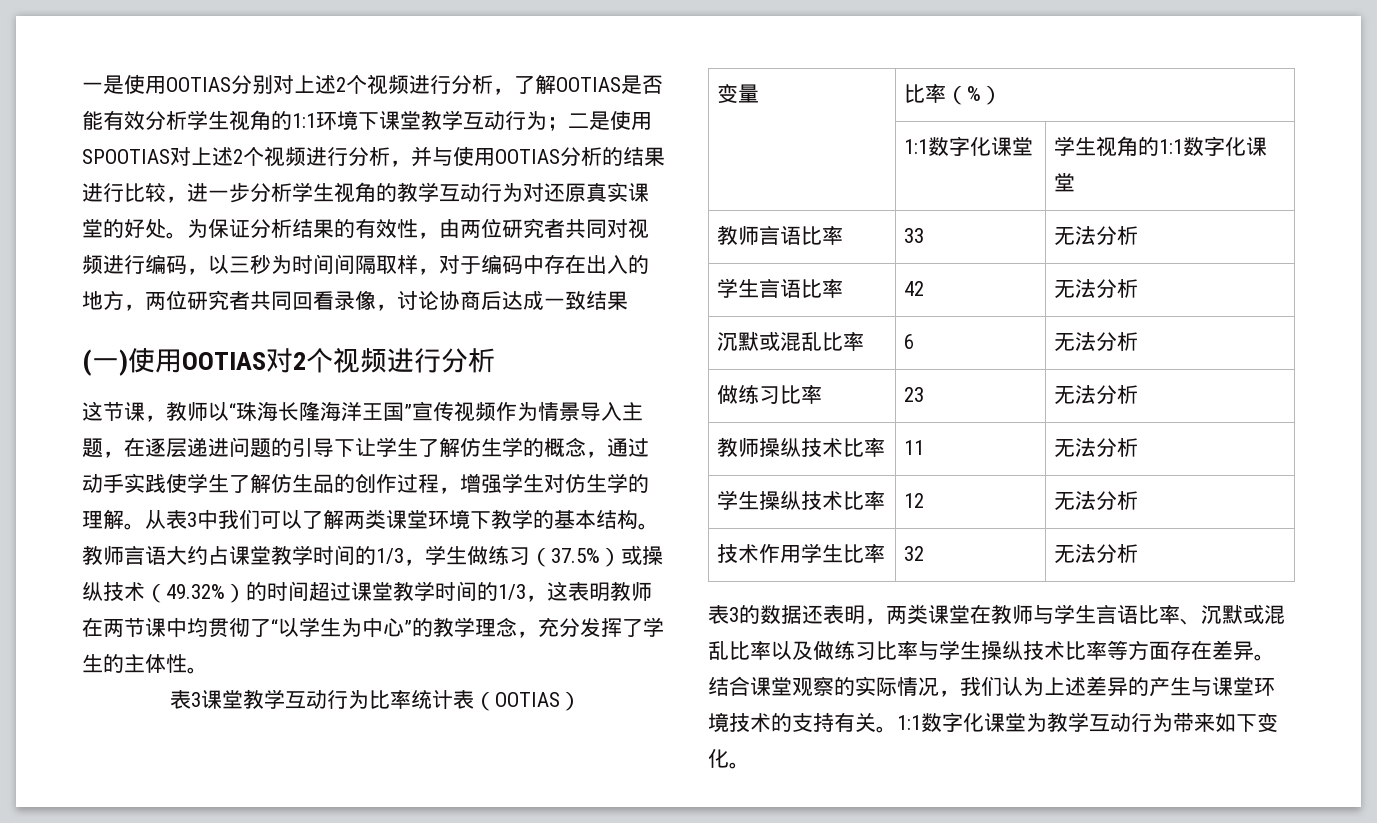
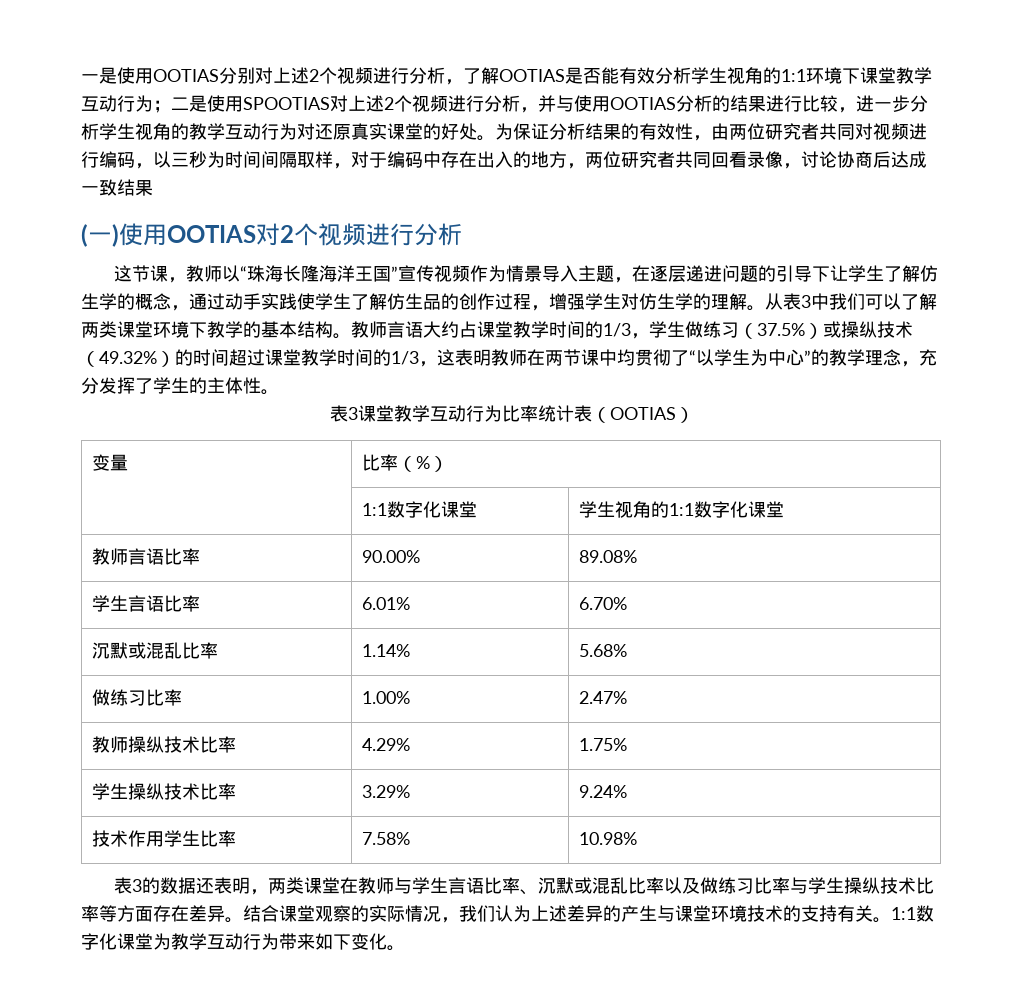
- 教师言语比率 | 33 | 无法分析
+ 教师言语比率 | 90.00% | 89.08%
- 学生言语比率 | 42 | 无法分析
+ 学生言语比率 | 6.01% | 6.70%
- 沉默或混乱比率 | 6 | 无法分析
+ 沉默或混乱比率 | 1.14% | 5.68%
- 做练习比率 | 23 | 无法分析
+ 做练习比率 | 1.00% | 2.47%
- 教师操纵技术比率 | 11 | 无法分析
+ 教师操纵技术比率 | 4.29% | 1.75%
- 学生操纵技术比率 | 12 | 无法分析
+ 学生操纵技术比率 | 3.29% | 9.24%
- 技术作用学生比率 | 32 | 无法分析
+ 技术作用学生比率 | 7.58% | 10.98%

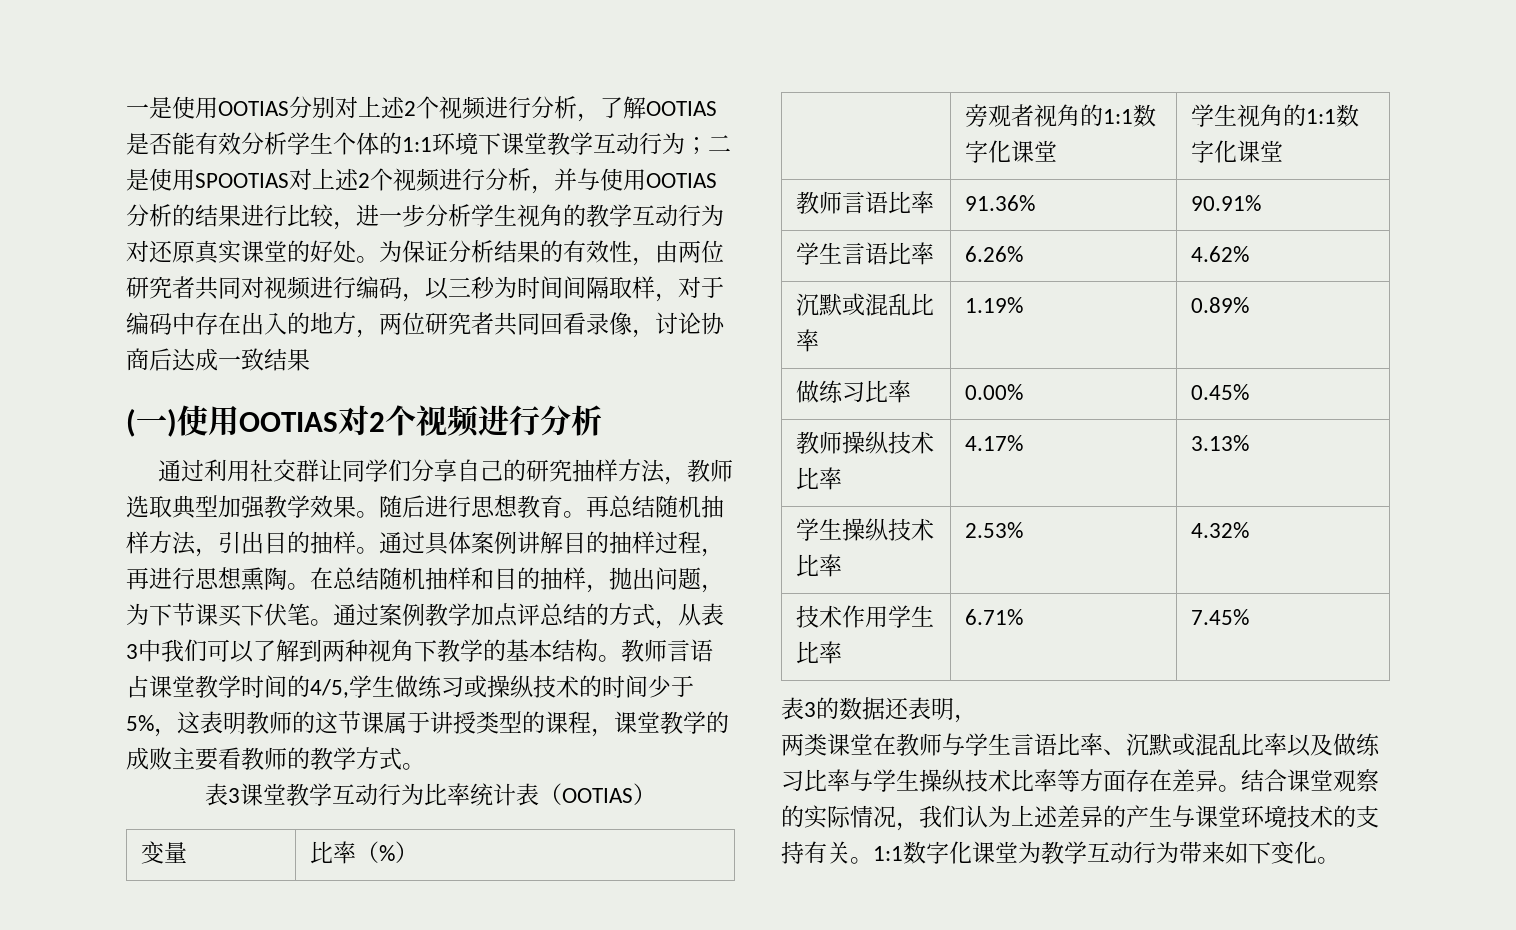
- 一是使用OOTIAS分别对上述2个视频进行分析，了解OOTIAS是否能有效分析学生视角的1:1环境下课堂教学互动行为；二是使用SPOOTIAS对上述2个视频进行分析，并与使用OOTIAS分析的结果进行比较，进一步分析学生视角的教学互动行为对还原真实课堂的好处。
+ 一是使用OOTIAS分别对上述2个视频进行分析，了解OOTIAS是否能有效分析学生个体的1:1环境下课堂教学互动行为；二是使用SPOOTIAS对上述2个视频进行分析，并与使用OOTIAS分析的结果进行比较，进一步分析学生视角的教学互动行为对还原真实课堂的好处。
- 这节课，教师以“珠海长隆海洋王国”宣传视频作为情景导入主题，在逐层递进问题的引导下让学生了解仿生学的概念，通过动手实践使学生了解仿生品的创作过程，增强学生对仿生学的理解。从表3中我们可以了解两类课堂环境下教学的基本结构。
+ 通过利用社交群让同学们分享自己的研究抽样方法，教师选取典型加强教学效果。随后进行思想教育。再总结随机抽样方法，引出目的抽样。通过具体案例讲解目的抽样过程，再进行思想熏陶。在总结随机抽样和目的抽样，抛出问题，为下节课买下伏笔。通过案例教学加点评总结的方式，从表3中我们可以了解到两种视角下教学的基本结构。
- 教师言语大约占课堂教学时间的1/3，学生做练习（37.5%）或操纵技术（49.32%）的时间超过课堂教学时间的1/3，这表明教师在两节课中均贯彻了“以学生为中心”的教学理念，充分发挥了学生的主体性。
+ 教师言语占课堂教学时间的4/5,学生做练习或操纵技术的时间少于5%，这表明教师的这节课属于讲授类型的课程，课堂教学的成败主要看教师的教学方式。
- | 1:1数字化课堂 | 学生视角的1:1数字化课堂
+ | 旁观者视角的1:1数字化课堂 | 学生视角的1:1数字化课堂
- 教师言语比率 | 90.00% | 89.08%
+ 教师言语比率 | 91.36% | 90.91%
- 学生言语比率 | 6.01% | 6.70%
+ 学生言语比率 | 6.26% | 4.62%
- 沉默或混乱比率 | 1.14% | 5.68%
+ 沉默或混乱比率 | 1.19% | 0.89%
- 做练习比率 | 1.00% | 2.47%
+ 做练习比率 | 0.00% | 0.45%
- 教师操纵技术比率 | 4.29% | 1.75%
+ 教师操纵技术比率 | 4.17% | 3.13%
- 学生操纵技术比率 | 3.29% | 9.24%
+ 学生操纵技术比率 | 2.53% | 4.32%
- 技术作用学生比率 | 7.58% | 10.98%
+ 技术作用学生比率 | 6.71% | 7.45%
- 表3的数据还表明，两类课堂在教师与学生言语比率、沉默或混乱比率以及做练习比率与学生操纵技术比率等方面存在差异。
+ 表3的数据还表明，
+ 两类课堂在教师与学生言语比率、沉默或混乱比率以及做练习比率与学生操纵技术比率等方面存在差异。

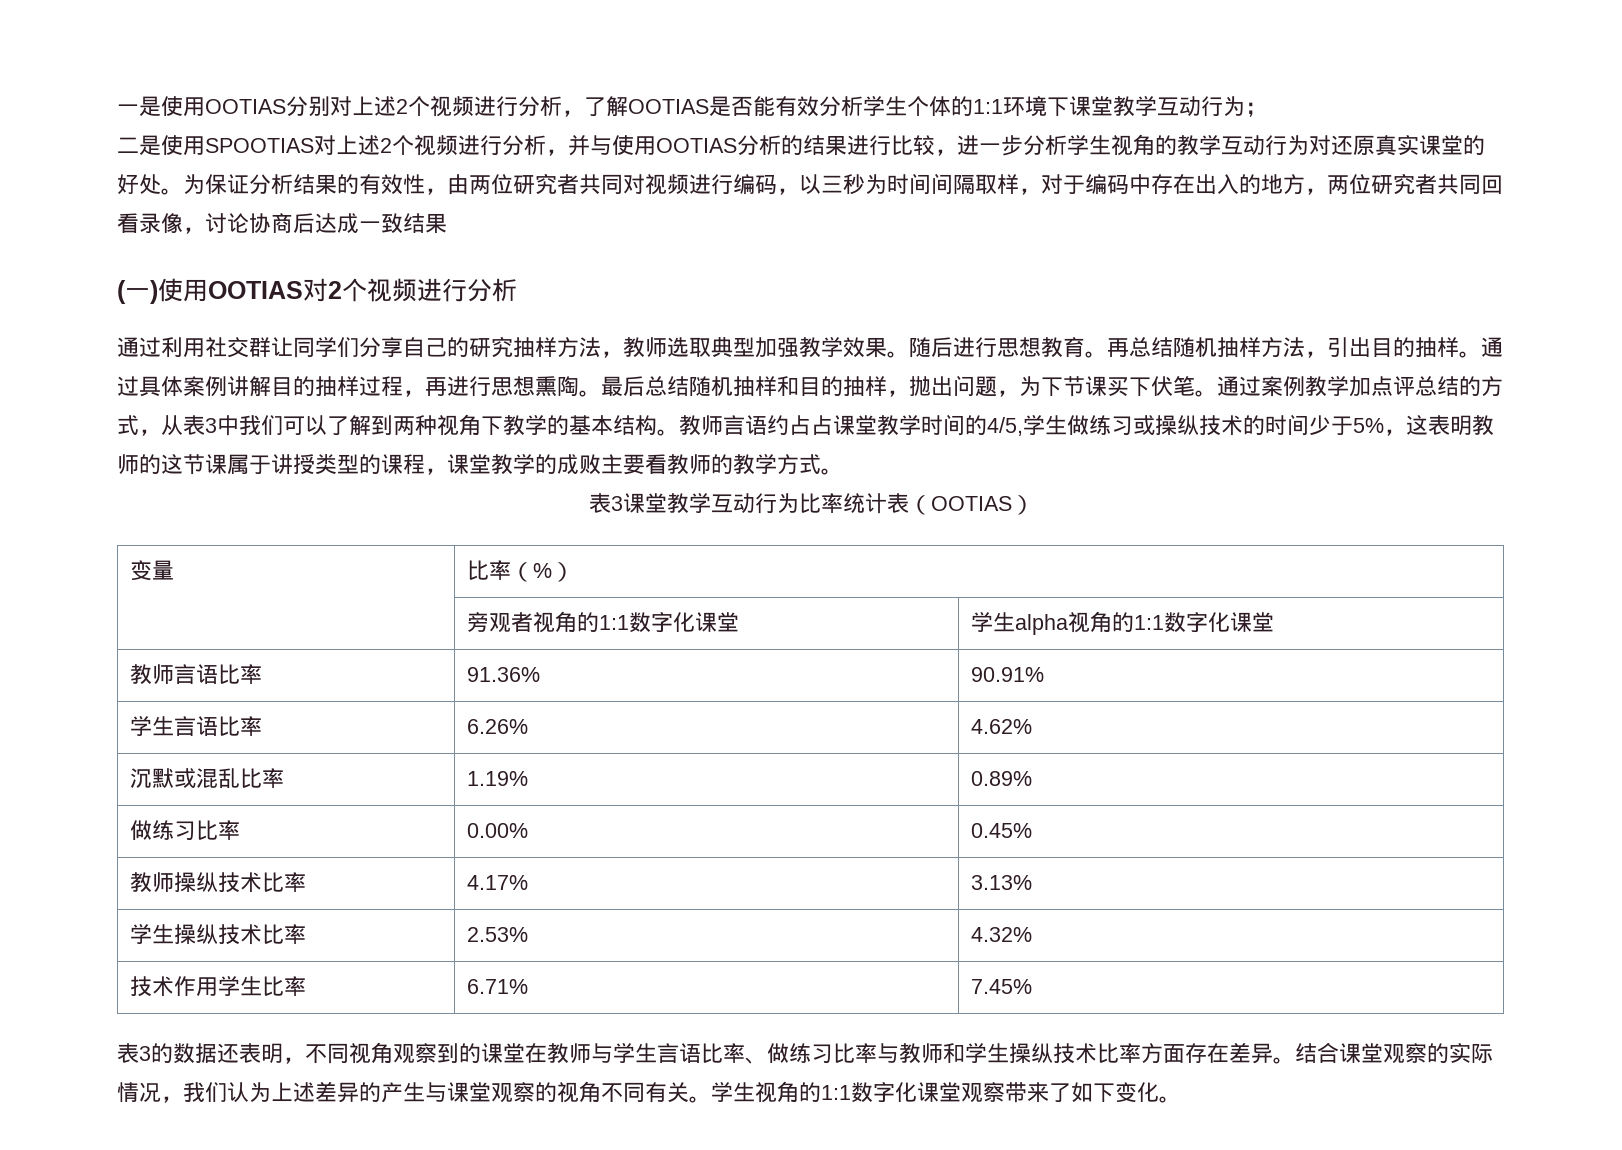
- 一是使用OOTIAS分别对上述2个视频进行分析，了解OOTIAS是否能有效分析学生个体的1:1环境下课堂教学互动行为；二是使用SPOOTIAS对上述2个视频进行分析，并与使用OOTIAS分析的结果进行比较，进一步分析学生视角的教学互动行为对还原真实课堂的好处。
+ 一是使用OOTIAS分别对上述2个视频进行分析，了解OOTIAS是否能有效分析学生个体的1:1环境下课堂教学互动行为；
+ 二是使用SPOOTIAS对上述2个视频进行分析，并与使用OOTIAS分析的结果进行比较，进一步分析学生视角的教学互动行为对还原真实课堂的好处。
- 在总结随机抽样和目的抽样，抛出问题，为下节课买下伏笔。
+ 最后总结随机抽样和目的抽样，抛出问题，为下节课买下伏笔。
- 教师言语占课堂教学时间的4/5,学生做练习或操纵技术的时间少于5%，这表明教师的这节课属于讲授类型的课程，课堂教学的成败主要看教师的教学方式。
+ 教师言语约占占课堂教学时间的4/5,学生做练习或操纵技术的时间少于5%，这表明教师的这节课属于讲授类型的课程，课堂教学的成败主要看教师的教学方式。
- | 旁观者视角的1:1数字化课堂 | 学生视角的1:1数字化课堂
+ | 旁观者视角的1:1数字化课堂 | 学生alpha视角的1:1数字化课堂
- 表3的数据还表明，
- 两类课堂在教师与学生言语比率、沉默或混乱比率以及做练习比率与学生操纵技术比率等方面存在差异。
+ 表3的数据还表明，不同视角观察到的课堂在教师与学生言语比率、做练习比率与教师和学生操纵技术比率方面存在差异。
- 结合课堂观察的实际情况，我们认为上述差异的产生与课堂环境技术的支持有关。1:1数字化课堂为教学互动行为带来如下变化。
+ 结合课堂观察的实际情况，我们认为上述差异的产生与课堂观察的视角不同有关。学生视角的1:1数字化课堂观察带来了如下变化。

